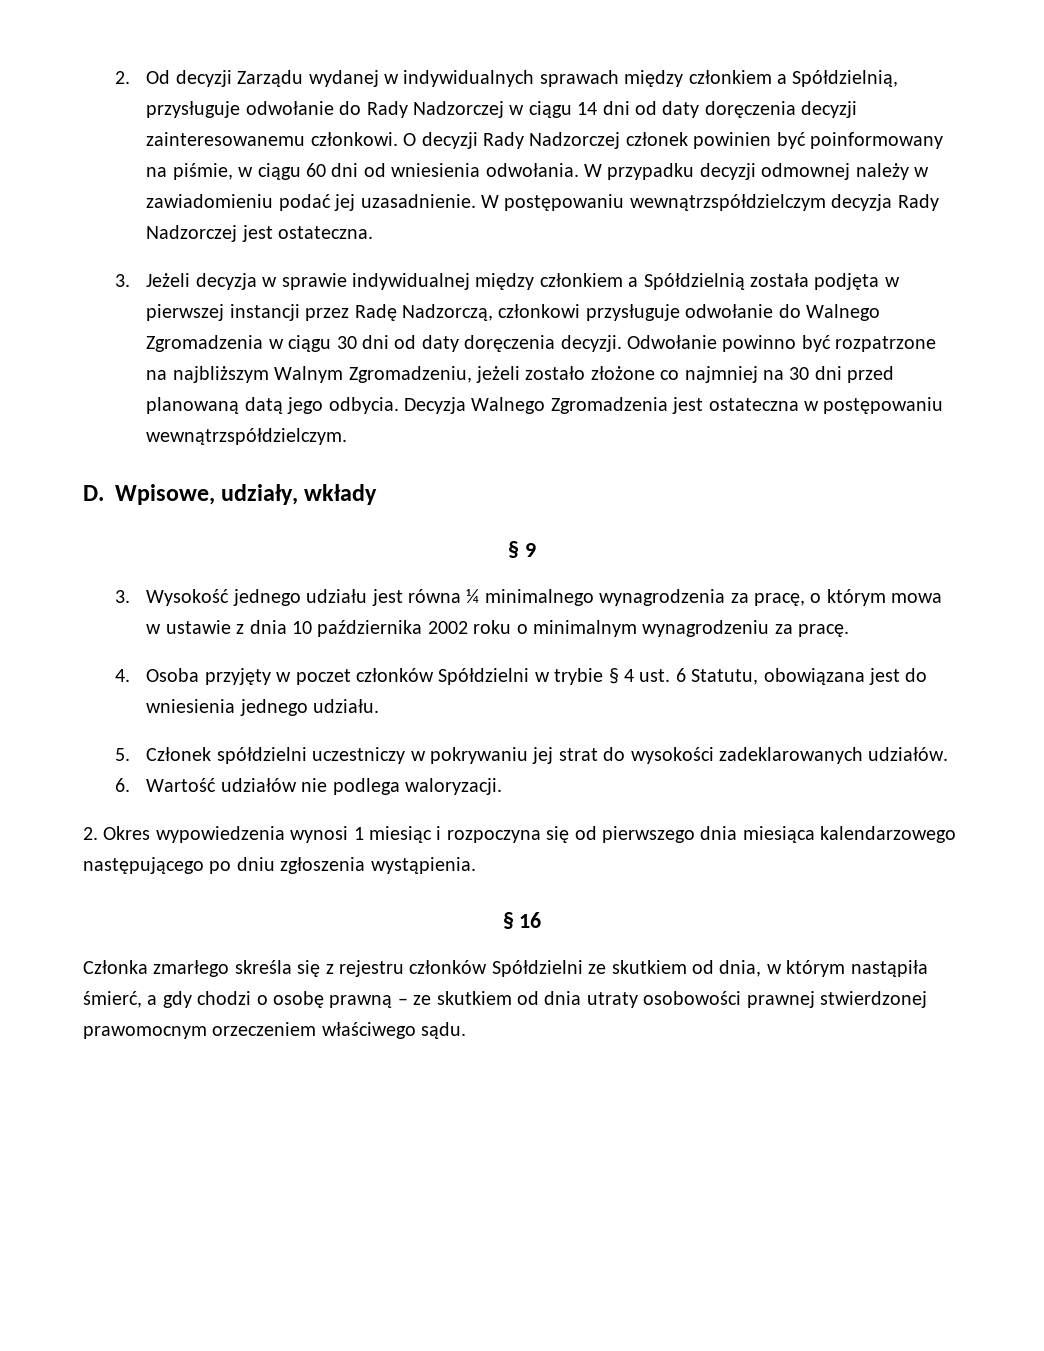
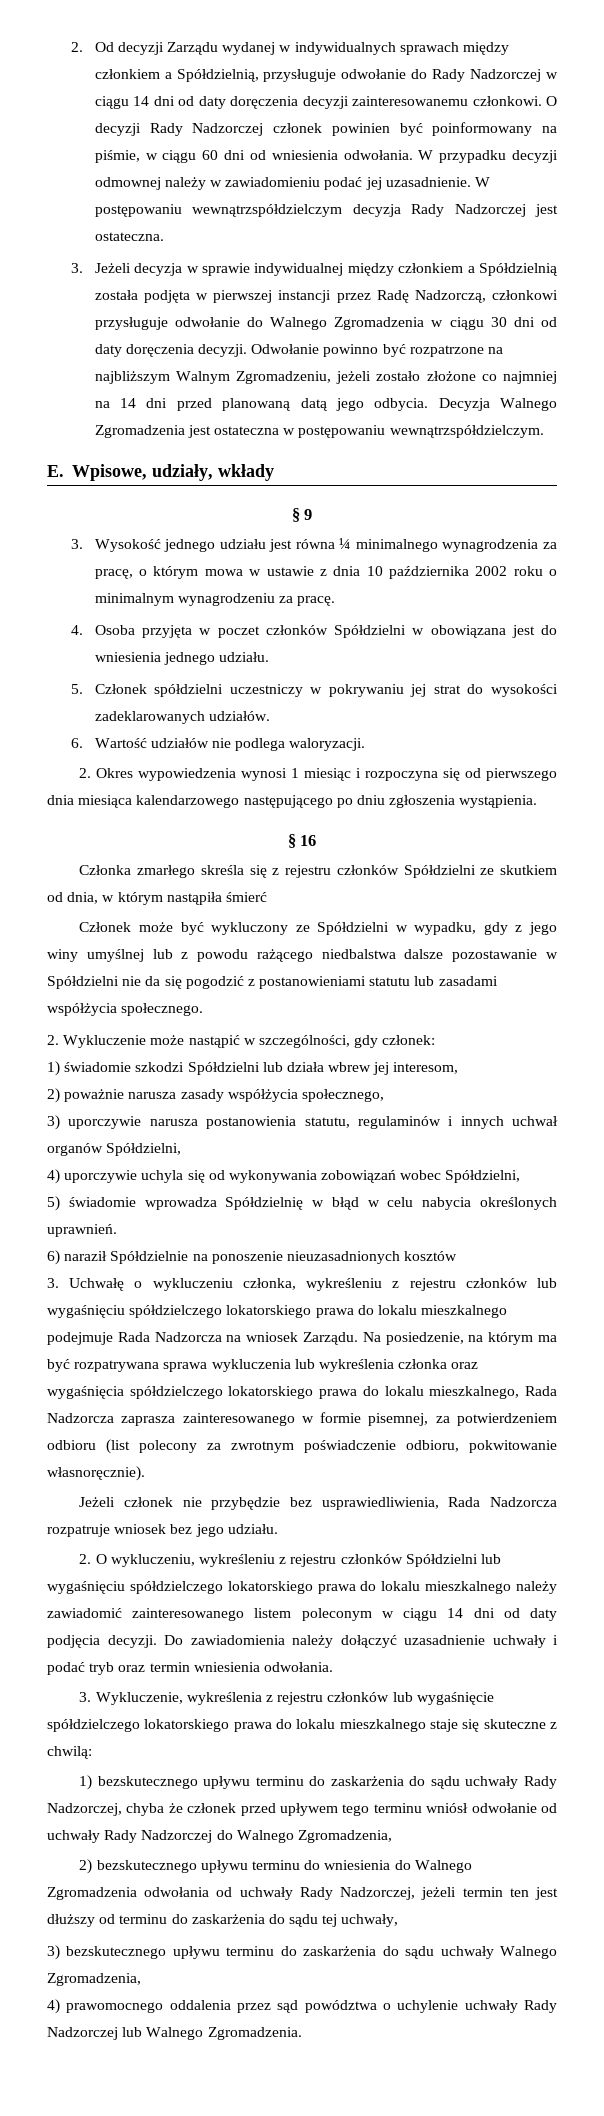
- Odwołanie powinno być rozpatrzone na najbliższym Walnym Zgromadzeniu, jeżeli zostało złożone co najmniej na 30 dni przed planowaną datą jego odbycia.
+ Odwołanie powinno być rozpatrzone na najbliższym Walnym Zgromadzeniu, jeżeli zostało złożone co najmniej na 14 dni przed planowaną datą jego odbycia.
- D. Wpisowe, udziały, wkłady
+ E. Wpisowe, udziały, wkłady
- 4. Osoba przyjęty w poczet członków Spółdzielni w trybie § 4 ust. 6 Statutu, obowiązana jest do wniesienia jednego udziału.
+ 4. Osoba przyjęta w poczet członków Spółdzielni w obowiązana jest do wniesienia jednego udziału.
- Członka zmarłego skreśla się z rejestru członków Spółdzielni ze skutkiem od dnia, w którym nastąpiła śmierć, a gdy chodzi o osobę prawną – ze skutkiem od dnia utraty osobowości prawnej stwierdzonej prawomocnym orzeczeniem właściwego sądu.
+ Członka zmarłego skreśla się z rejestru członków Spółdzielni ze skutkiem od dnia, w którym nastąpiła śmierć
+ Członek może być wykluczony ze Spółdzielni w wypadku, gdy z jego winy umyślnej lub z powodu rażącego niedbalstwa dalsze pozostawanie w Spółdzielni nie da się pogodzić z postanowieniami statutu lub zasadami współżycia społecznego.
+ 2. Wykluczenie może nastąpić w szczególności, gdy członek:
+ 1) świadomie szkodzi Spółdzielni lub działa wbrew jej interesom,
+ 2) poważnie narusza zasady współżycia społecznego,
+ 3) uporczywie narusza postanowienia statutu, regulaminów i innych uchwał organów Spółdzielni,
+ 4) uporczywie uchyla się od wykonywania zobowiązań wobec Spółdzielni,
+ 5) świadomie wprowadza Spółdzielnię w błąd w celu nabycia określonych uprawnień.
+ 6) naraził Spółdzielnie na ponoszenie nieuzasadnionych kosztów
+ 3. Uchwałę o wykluczeniu członka, wykreśleniu z rejestru członków lub wygaśnięciu spółdzielczego lokatorskiego prawa do lokalu mieszkalnego podejmuje Rada Nadzorcza na wniosek Zarządu. Na posiedzenie, na którym ma być rozpatrywana sprawa wykluczenia lub wykreślenia członka oraz wygaśnięcia spółdzielczego lokatorskiego prawa do lokalu mieszkalnego, Rada Nadzorcza zaprasza zainteresowanego w formie pisemnej, za potwierdzeniem odbioru (list polecony za zwrotnym poświadczenie odbioru, pokwitowanie własnoręcznie).
+ Jeżeli członek nie przybędzie bez usprawiedliwienia, Rada Nadzorcza rozpatruje wniosek bez jego udziału.
+ 2. O wykluczeniu, wykreśleniu z rejestru członków Spółdzielni lub wygaśnięciu spółdzielczego lokatorskiego prawa do lokalu mieszkalnego należy zawiadomić zainteresowanego listem poleconym w ciągu 14 dni od daty podjęcia decyzji. Do zawiadomienia należy dołączyć uzasadnienie uchwały i podać tryb oraz termin wniesienia odwołania.
+ 3. Wykluczenie, wykreślenia z rejestru członków lub wygaśnięcie spółdzielczego lokatorskiego prawa do lokalu mieszkalnego staje się skuteczne z chwilą:
+ 1) bezskutecznego upływu terminu do zaskarżenia do sądu uchwały Rady Nadzorczej, chyba że członek przed upływem tego terminu wniósł odwołanie od uchwały Rady Nadzorczej do Walnego Zgromadzenia,
+ 2) bezskutecznego upływu terminu do wniesienia do Walnego Zgromadzenia odwołania od uchwały Rady Nadzorczej, jeżeli termin ten jest dłuższy od terminu do zaskarżenia do sądu tej uchwały,
+ 3) bezskutecznego upływu terminu do zaskarżenia do sądu uchwały Walnego Zgromadzenia,
+ 4) prawomocnego oddalenia przez sąd powództwa o uchylenie uchwały Rady Nadzorczej lub Walnego Zgromadzenia.

